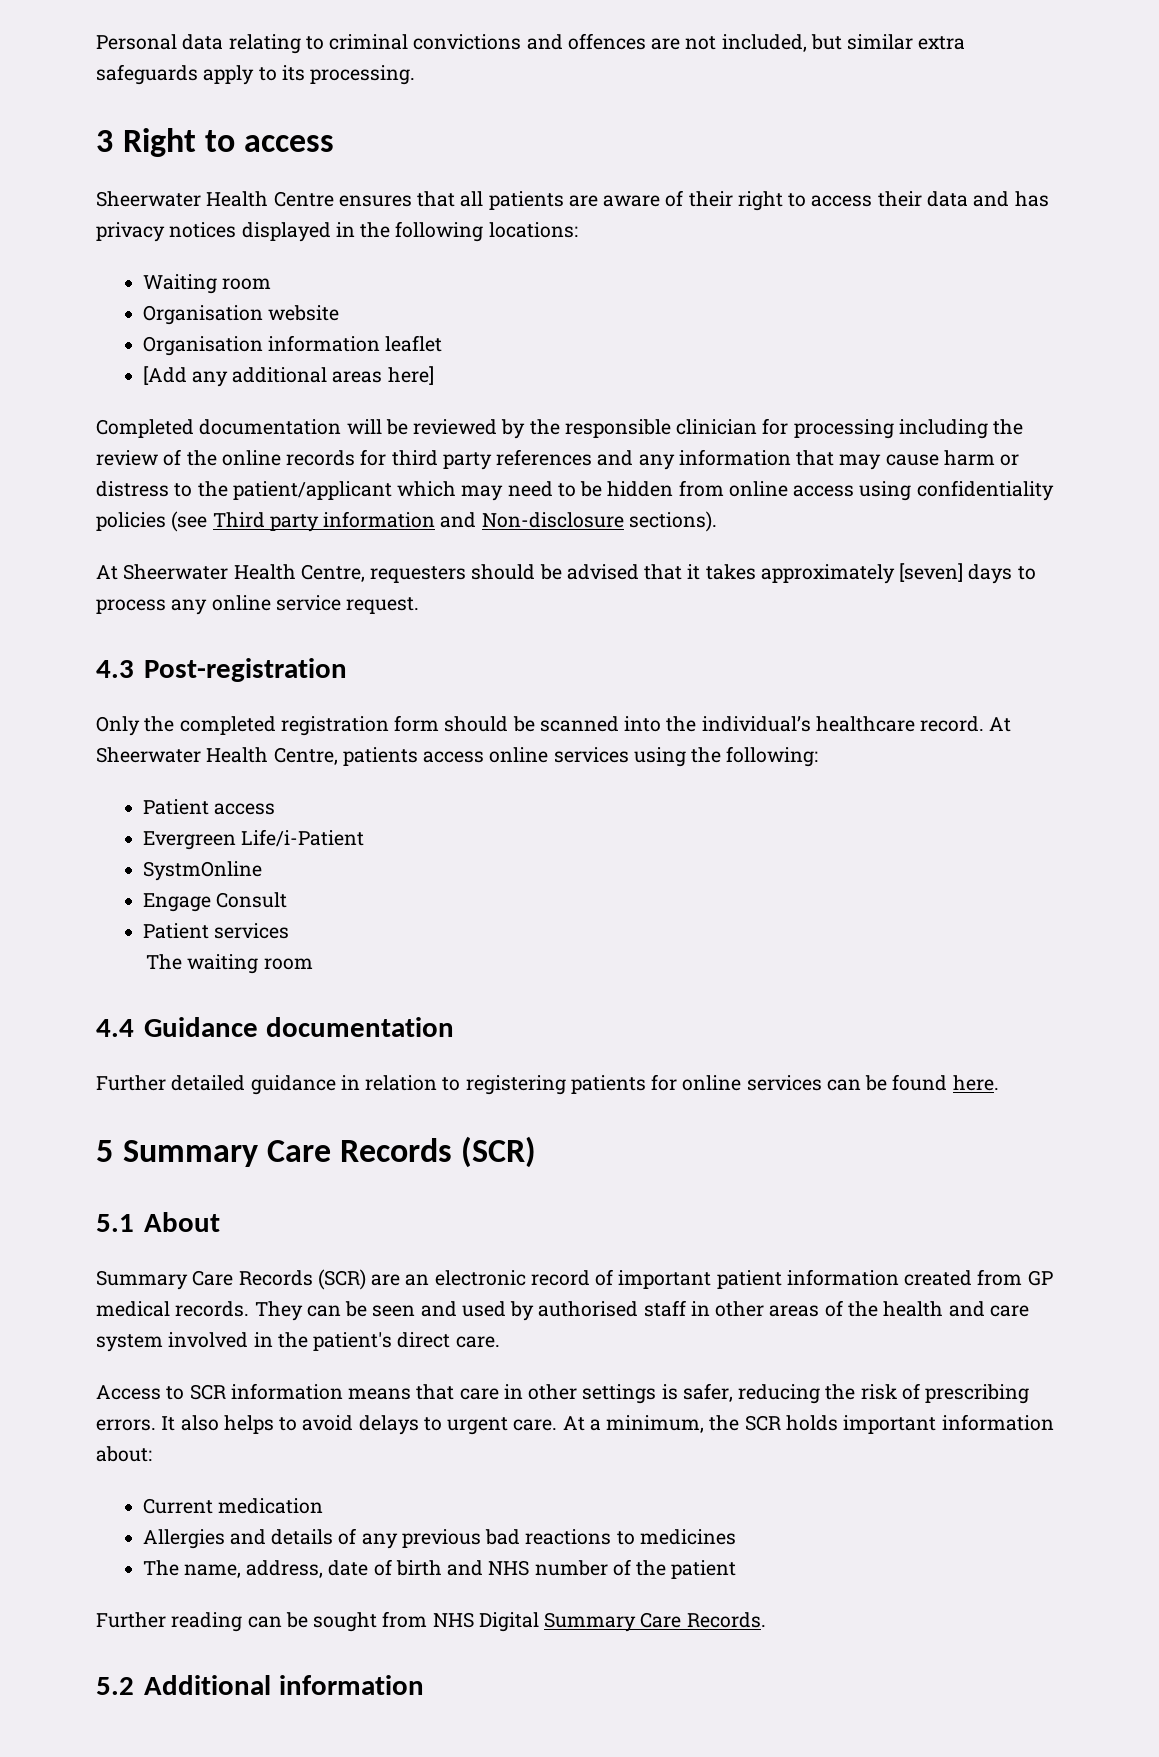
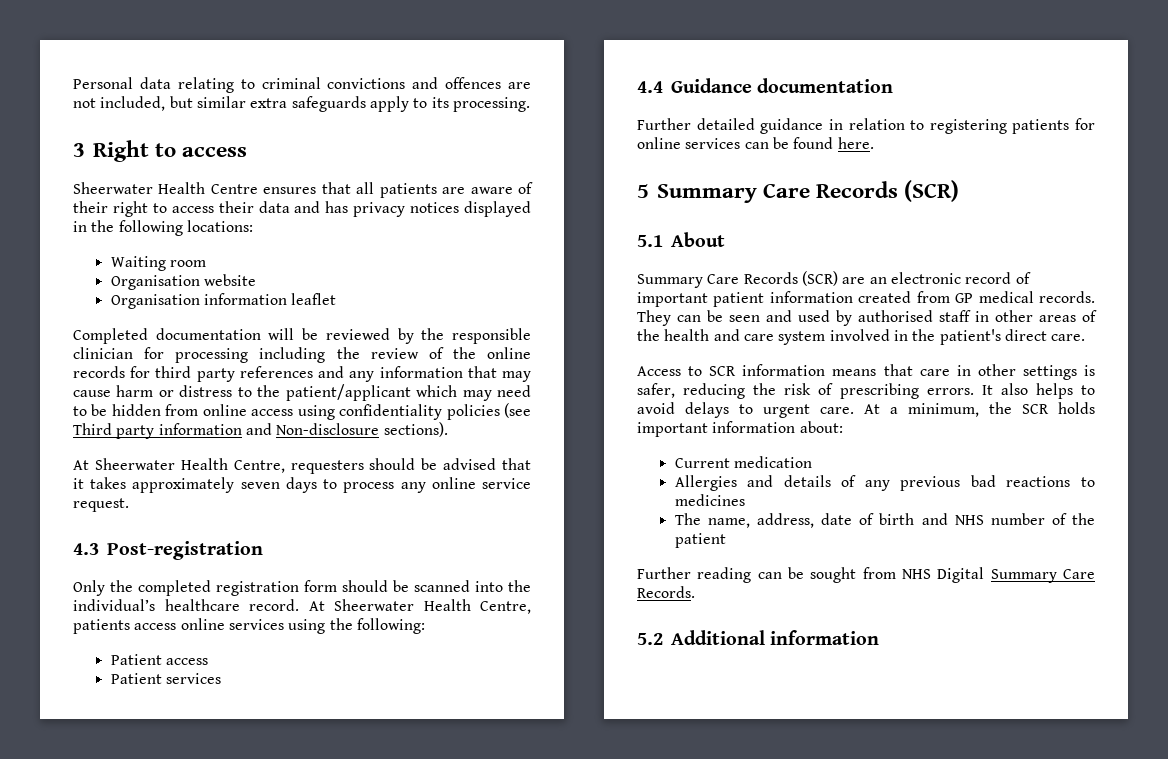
- [Add any additional areas here]
- At Sheerwater Health Centre, requesters should be advised that it takes approximately [seven] days to process any online service request.
+ At Sheerwater Health Centre, requesters should be advised that it takes approximately seven days to process any online service request.
- Evergreen Life/i-Patient
- SystmOnline
- Engage Consult
- The waiting room

